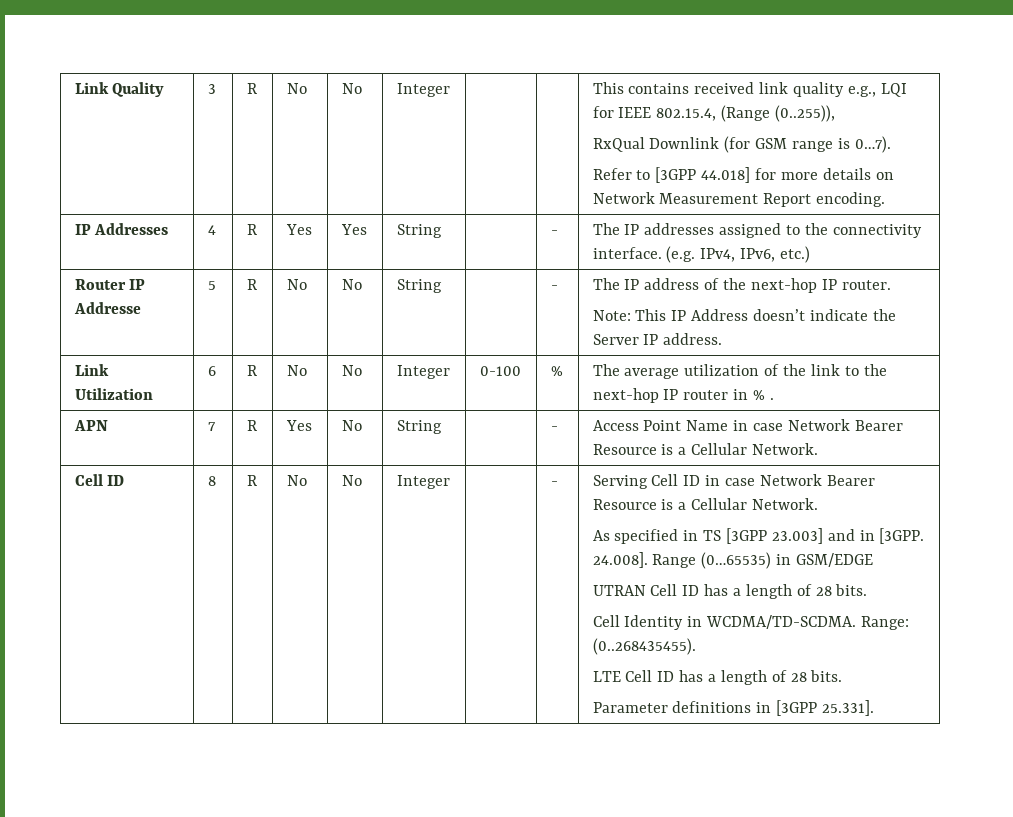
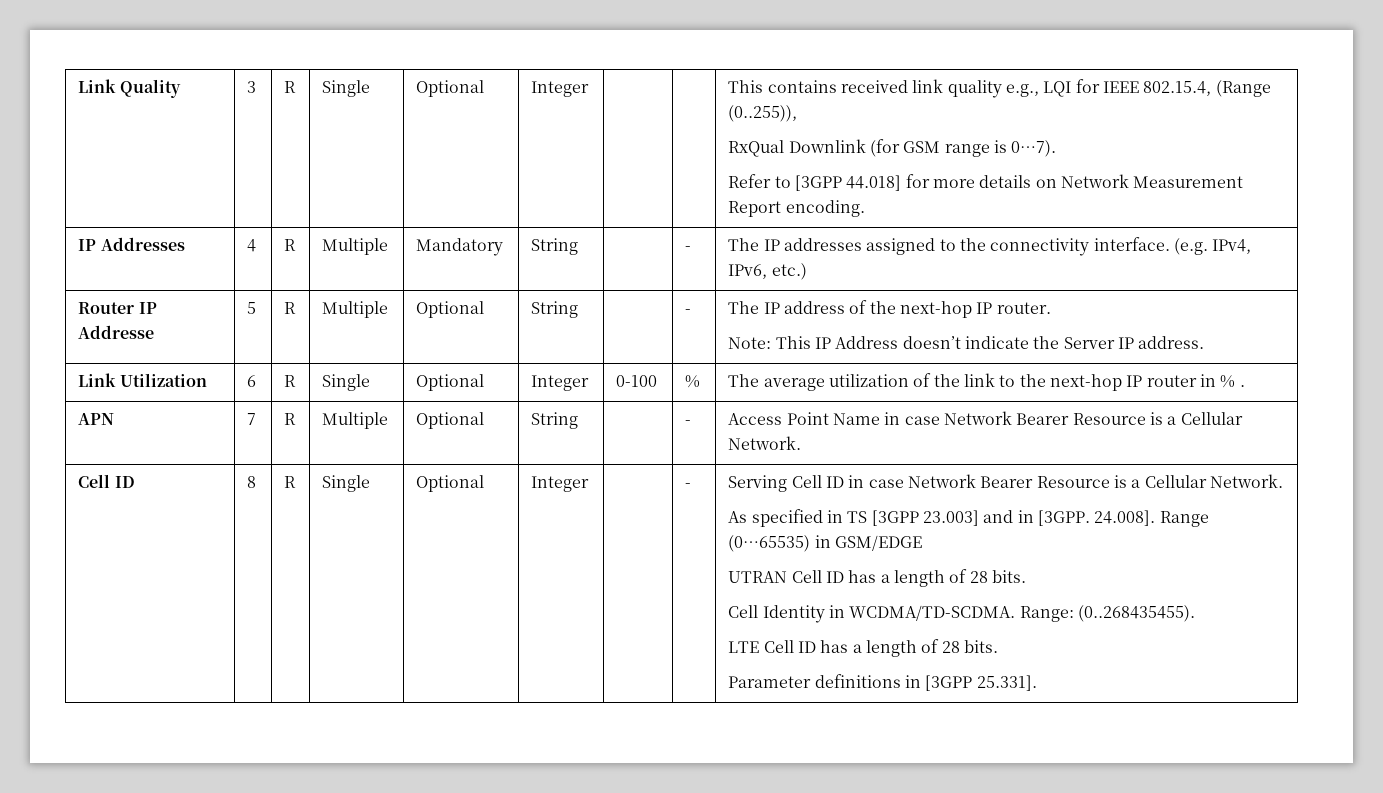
- Link Quality | 3 | R | No | No | Integer | | | This contains received link quality e.g., LQI for IEEE 802.15.4, (Range (0..255)),
+ Link Quality | 3 | R | Single | Optional | Integer | | | This contains received link quality e.g., LQI for IEEE 802.15.4, (Range (0..255)),
- IP Addresses | 4 | R | Yes | Yes | String | | - | The IP addresses assigned to the connectivity interface. (e.g. IPv4, IPv6, etc.)
+ IP Addresses | 4 | R | Multiple | Mandatory | String | | - | The IP addresses assigned to the connectivity interface. (e.g. IPv4, IPv6, etc.)
- Router IP Addresse | 5 | R | No | No | String | | - | The IP address of the next-hop IP router.
+ Router IP Addresse | 5 | R | Multiple | Optional | String | | - | The IP address of the next-hop IP router.
- Link Utilization | 6 | R | No | No | Integer | 0-100 | % | The average utilization of the link to the next-hop IP router in % .
+ Link Utilization | 6 | R | Single | Optional | Integer | 0-100 | % | The average utilization of the link to the next-hop IP router in % .
- APN | 7 | R | Yes | No | String | | - | Access Point Name in case Network Bearer Resource is a Cellular Network.
+ APN | 7 | R | Multiple | Optional | String | | - | Access Point Name in case Network Bearer Resource is a Cellular Network.
- 8 | R | No | No
+ 8 | R | Single | Optional

